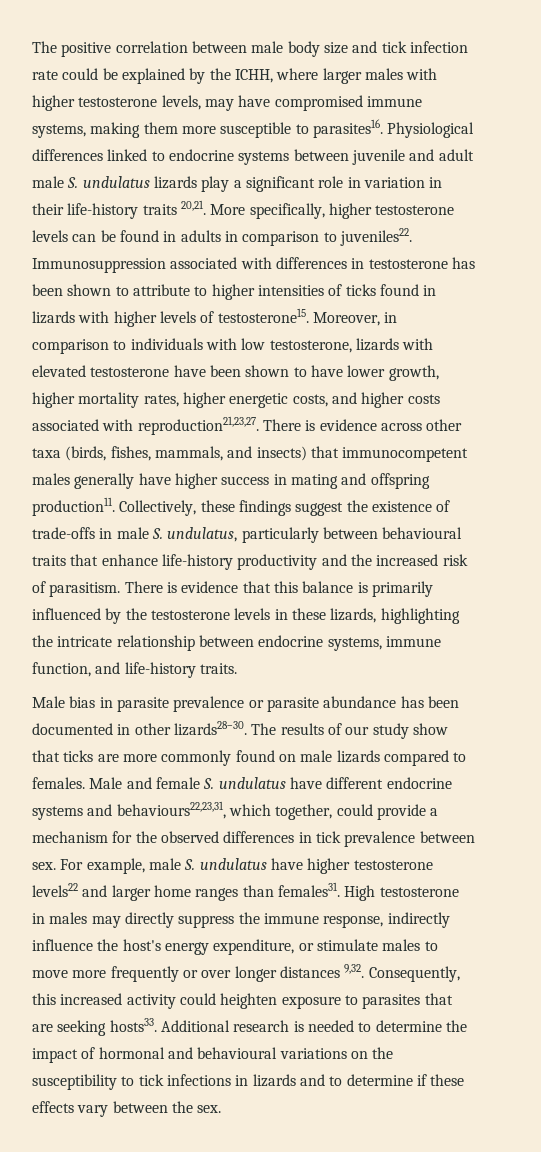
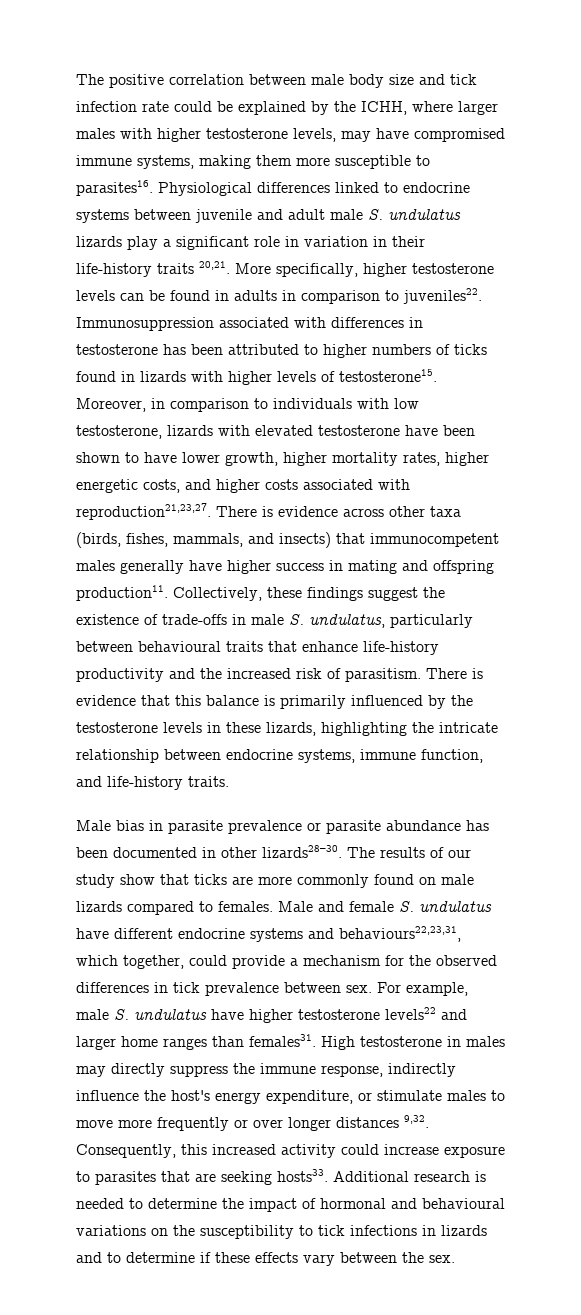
- Immunosuppression associated with differences in testosterone has been shown to attribute to higher intensities of ticks found in lizards with higher levels of testosterone15.
+ Immunosuppression associated with differences in testosterone has been attributed to higher numbers of ticks found in lizards with higher levels of testosterone15.
- Consequently, this increased activity could heighten exposure to parasites that are seeking hosts33.
+ Consequently, this increased activity could increase exposure to parasites that are seeking hosts33.

